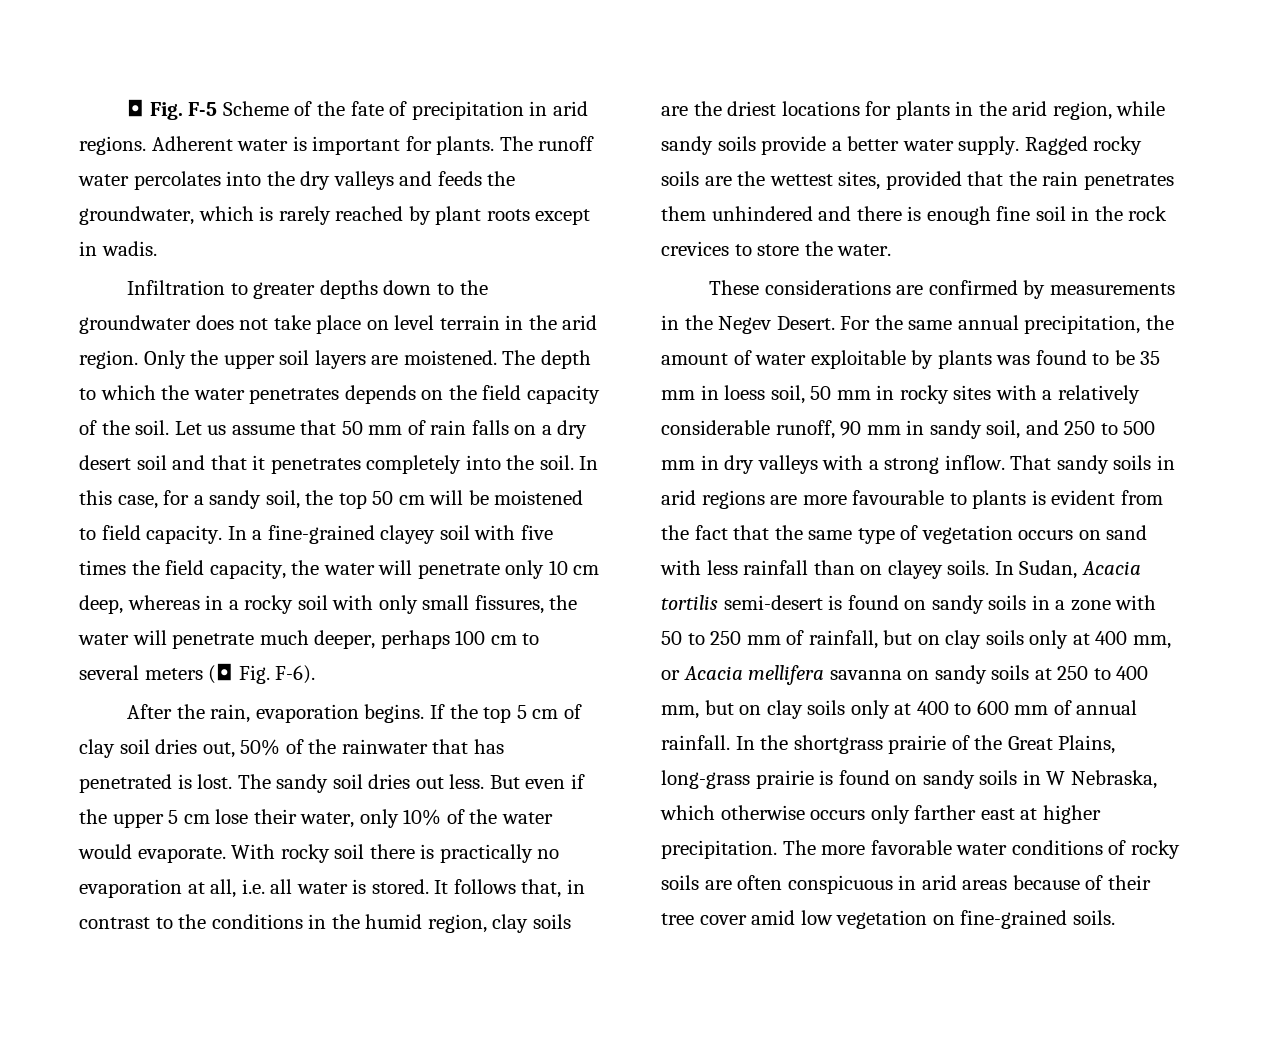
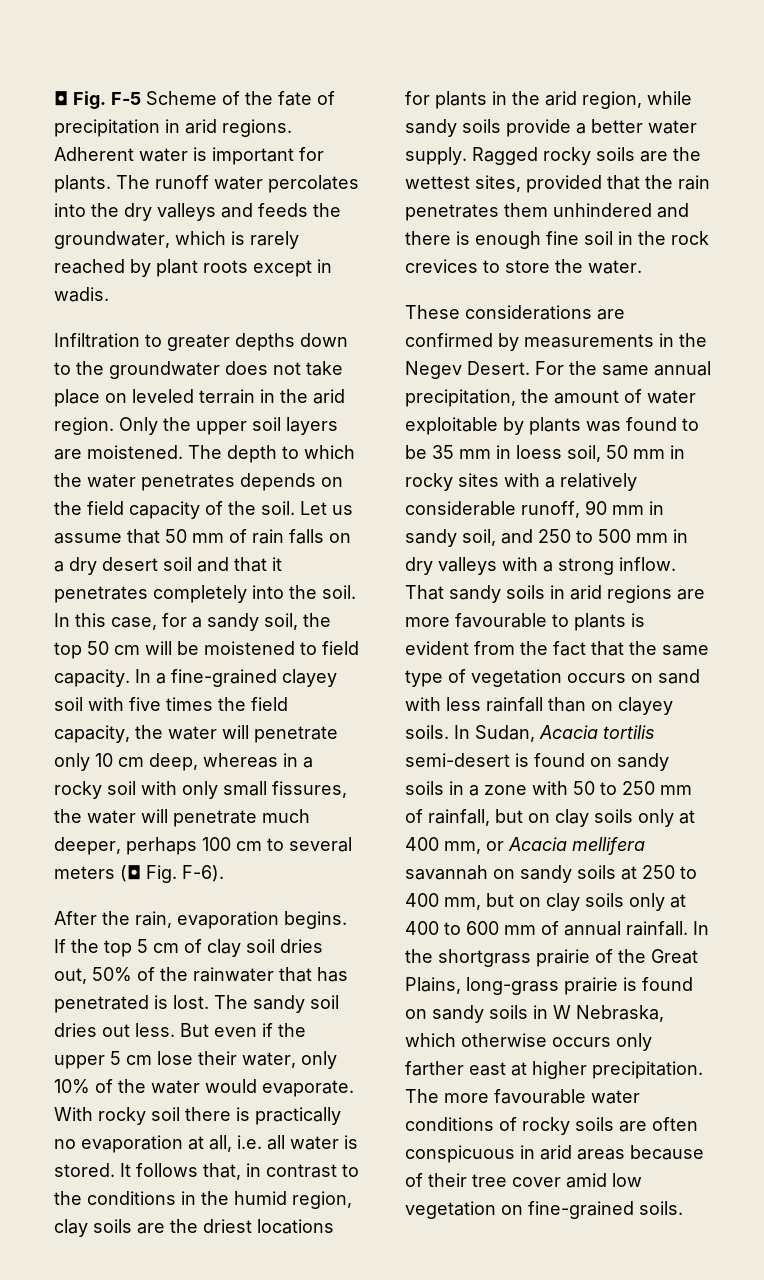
- Infiltration to greater depths down to the groundwater does not take place on level terrain in the arid region.
+ Infiltration to greater depths down to the groundwater does not take place on leveled terrain in the arid region.
- In Sudan, Acacia tortilis semi-desert is found on sandy soils in a zone with 50 to 250 mm of rainfall, but on clay soils only at 400 mm, or Acacia mellifera savanna on sandy soils at 250 to 400 mm, but on clay soils only at 400 to 600 mm of annual rainfall.
+ In Sudan, Acacia tortilis semi-desert is found on sandy soils in a zone with 50 to 250 mm of rainfall, but on clay soils only at 400 mm, or Acacia mellifera savannah on sandy soils at 250 to 400 mm, but on clay soils only at 400 to 600 mm of annual rainfall.
- The more favorable water conditions of rocky soils are often conspicuous in arid areas because of their tree cover amid low vegetation on fine-grained soils.
+ The more favourable water conditions of rocky soils are often conspicuous in arid areas because of their tree cover amid low vegetation on fine-grained soils.

